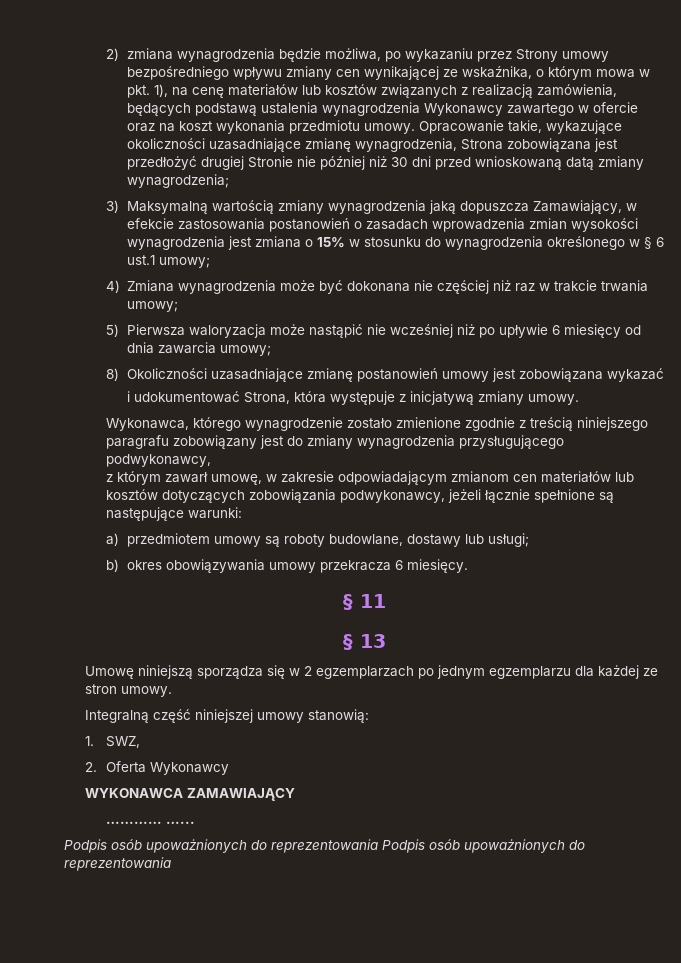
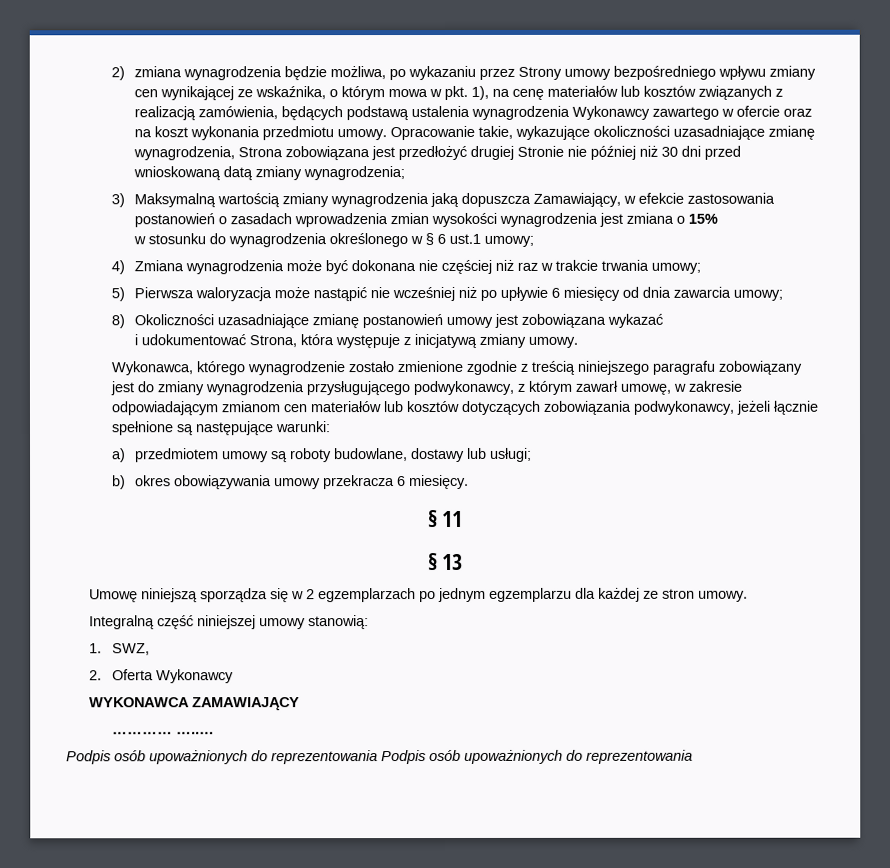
- 3) Maksymalną wartością zmiany wynagrodzenia jaką dopuszcza Zamawiający, w efekcie zastosowania postanowień o zasadach wprowadzenia zmian wysokości wynagrodzenia jest zmiana o 15% w stosunku do wynagrodzenia określonego w § 6 ust.1 umowy;
+ 3) Maksymalną wartością zmiany wynagrodzenia jaką dopuszcza Zamawiający, w efekcie zastosowania postanowień o zasadach wprowadzenia zmian wysokości wynagrodzenia jest zmiana o 15%
+ w stosunku do wynagrodzenia określonego w § 6 ust.1 umowy;
- Wykonawca, którego wynagrodzenie zostało zmienione zgodnie z treścią niniejszego paragrafu zobowiązany jest do zmiany wynagrodzenia przysługującego podwykonawcy,
- z którym zawarł umowę, w zakresie odpowiadającym zmianom cen materiałów lub kosztów dotyczących zobowiązania podwykonawcy, jeżeli łącznie spełnione są następujące warunki:
+ Wykonawca, którego wynagrodzenie zostało zmienione zgodnie z treścią niniejszego paragrafu zobowiązany jest do zmiany wynagrodzenia przysługującego podwykonawcy, z którym zawarł umowę, w zakresie odpowiadającym zmianom cen materiałów lub kosztów dotyczących zobowiązania podwykonawcy, jeżeli łącznie spełnione są następujące warunki:
- …...
+ …..…

